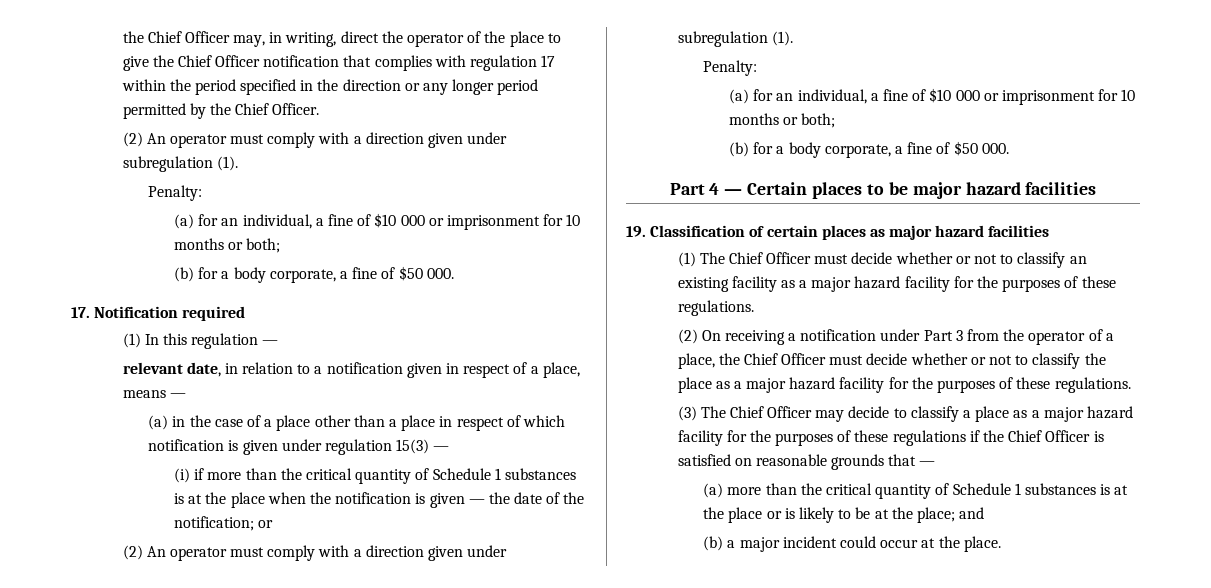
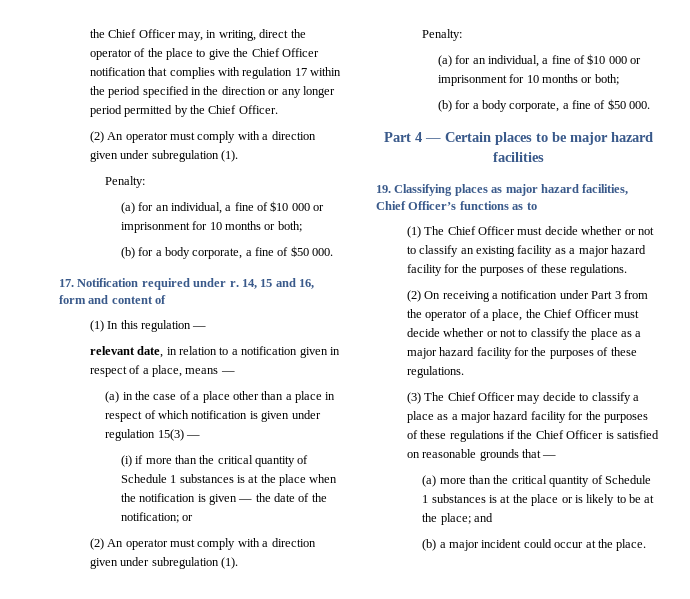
- 17. Notification required
+ 17. Notification required under r. 14, 15 and 16, form and content of
- 19. Classification of certain places as major hazard facilities
+ 19. Classifying places as major hazard facilities, Chief Officer’s functions as to

